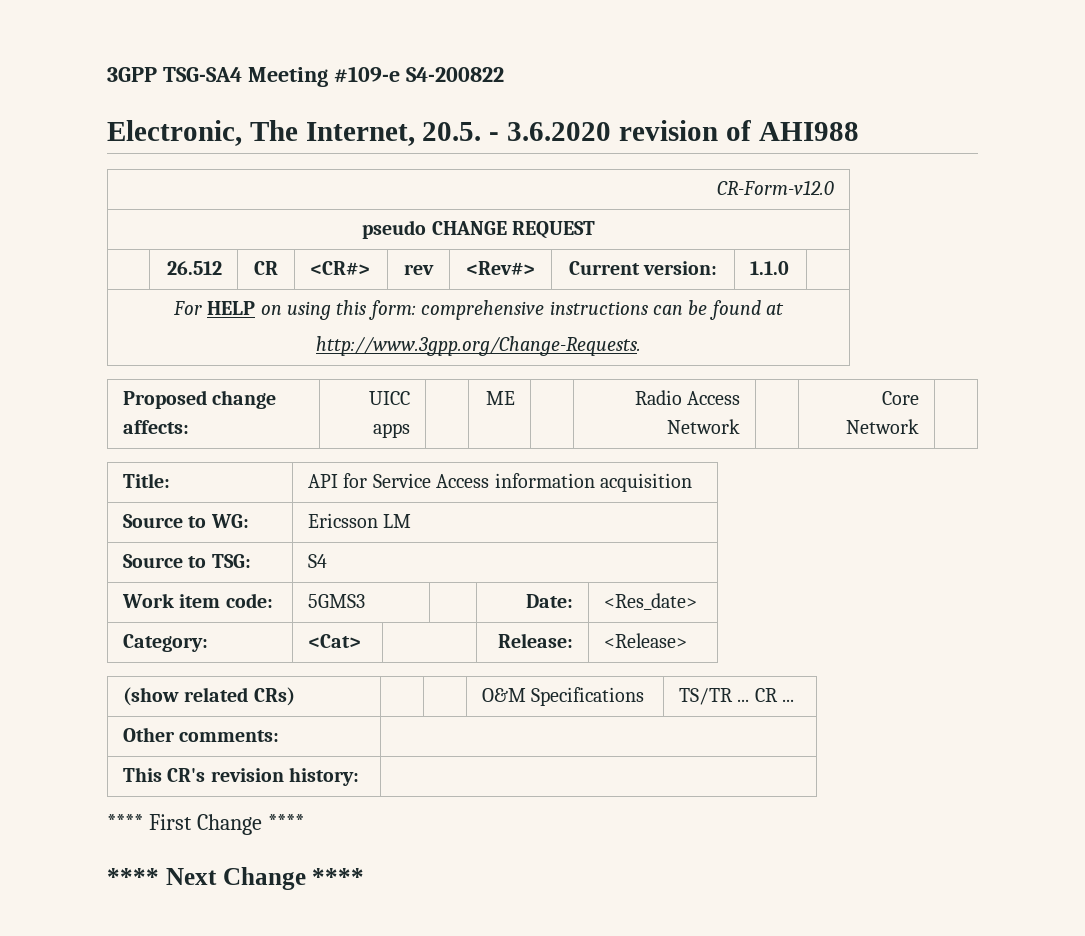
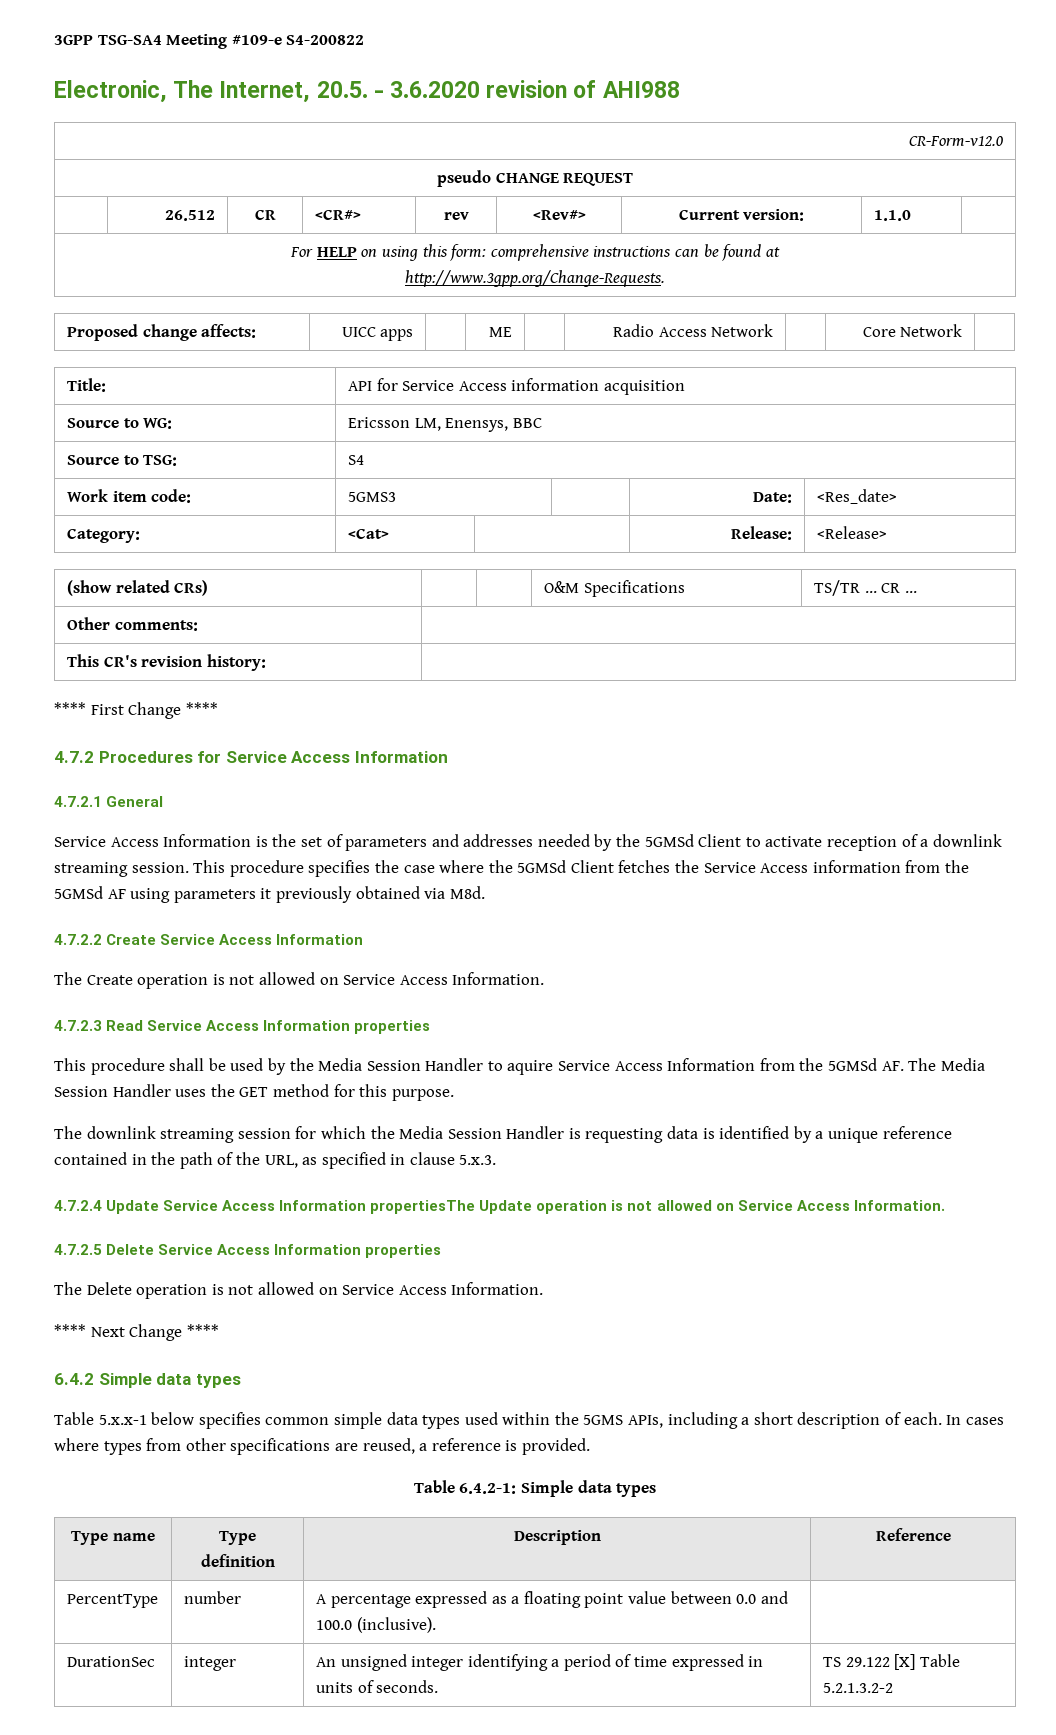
- Source to WG: | Ericsson LM
+ Source to WG: | Ericsson LM, Enensys, BBC
+ 4.7.2 Procedures for Service Access Information
+ 4.7.2.1 General
+ Service Access Information is the set of parameters and addresses needed by the 5GMSd Client to activate reception of a downlink streaming session. This procedure specifies the case where the 5GMSd Client fetches the Service Access information from the 5GMSd AF using parameters it previously obtained via M8d.
+ 4.7.2.2 Create Service Access Information
+ The Create operation is not allowed on Service Access Information.
+ 4.7.2.3 Read Service Access Information properties
+ This procedure shall be used by the Media Session Handler to aquire Service Access Information from the 5GMSd AF. The Media Session Handler uses the GET method for this purpose.
+ The downlink streaming session for which the Media Session Handler is requesting data is identified by a unique reference contained in the path of the URL, as specified in clause 5.x.3.
+ 4.7.2.4 Update Service Access Information propertiesThe Update operation is not allowed on Service Access Information.
+ 4.7.2.5 Delete Service Access Information properties
+ The Delete operation is not allowed on Service Access Information.
  **** Next Change ****
+ 6.4.2 Simple data types
+ Table 5.x.x-1 below specifies common simple data types used within the 5GMS APIs, including a short description of each. In cases where types from other specifications are reused, a reference is provided.
+ Table 6.4.2-1: Simple data types
+ Type name | Type definition | Description | Reference
+ PercentType | number | A percentage expressed as a floating point value between 0.0 and 100.0 (inclusive). |
+ DurationSec | integer | An unsigned integer identifying a period of time expressed in units of seconds. | TS 29.122 [X] Table 5.2.1.3.2-2

